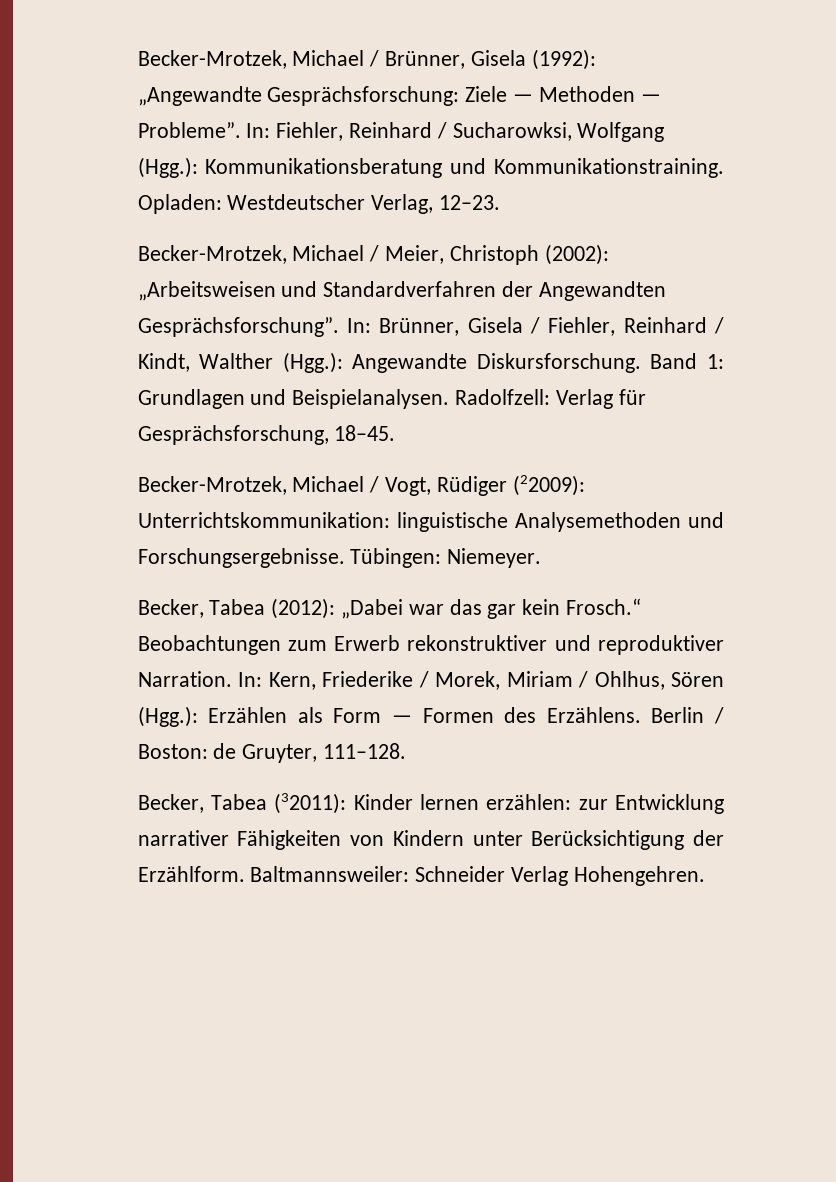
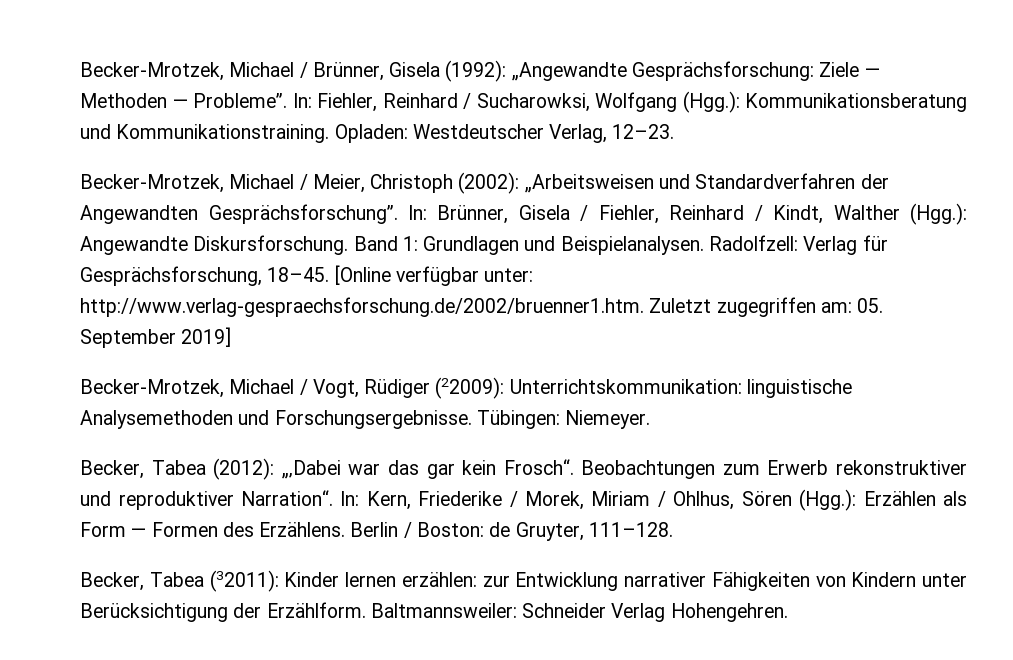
+ [Online verfügbar unter: http://www.verlag-gespraechsforschung.de/2002/bruenner1.htm. Zuletzt zugegriffen am: 05. September 2019]
- Becker, Tabea (2012): „Dabei war das gar kein Frosch.“ Beobachtungen zum Erwerb rekonstruktiver und reproduktiver Narration.
+ Becker, Tabea (2012): „‚Dabei war das gar kein Frosch“. Beobachtungen zum Erwerb rekonstruktiver und reproduktiver Narration“.

